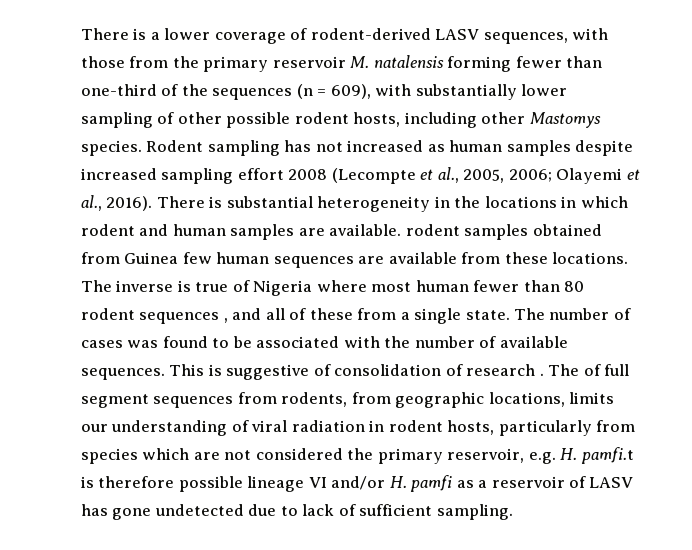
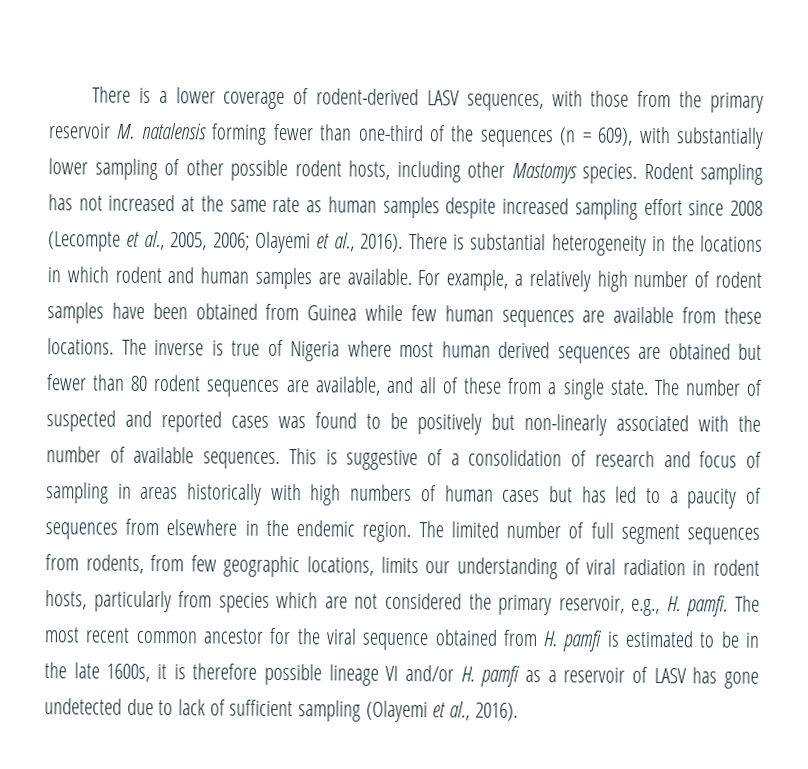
- Rodent sampling has not increased as human samples despite increased sampling effort 2008 (Lecompte et al., 2005, 2006; Olayemi et al., 2016).
+ Rodent sampling has not increased at the same rate as human samples despite increased sampling effort since 2008 (Lecompte et al., 2005, 2006; Olayemi et al., 2016).
- There is substantial heterogeneity in the locations in which rodent and human samples are available. rodent samples obtained from Guinea few human sequences are available from these locations.
+ There is substantial heterogeneity in the locations in which rodent and human samples are available. For example, a relatively high number of rodent samples have been obtained from Guinea while few human sequences are available from these locations.
- The inverse is true of Nigeria where most human fewer than 80 rodent sequences , and all of these from a single state.
+ The inverse is true of Nigeria where most human derived sequences are obtained but fewer than 80 rodent sequences are available, and all of these from a single state.
- The number of cases was found to be associated with the number of available sequences.
+ The number of suspected and reported cases was found to be positively but non-linearly associated with the number of available sequences.
- This is suggestive of consolidation of research . The of full segment sequences from rodents, from geographic locations, limits our understanding of viral radiation in rodent hosts, particularly from species which are not considered the primary reservoir, e.g. H. pamfi.t is therefore possible lineage VI and/or H. pamfi as a reservoir of LASV has gone undetected due to lack of sufficient sampling.
+ This is suggestive of a consolidation of research and focus of sampling in areas historically with high numbers of human cases but has led to a paucity of sequences from elsewhere in the endemic region. The limited number of full segment sequences from rodents, from few geographic locations, limits our understanding of viral radiation in rodent hosts, particularly from species which are not considered the primary reservoir, e.g., H. pamfi. The most recent common ancestor for the viral sequence obtained from H. pamfi is estimated to be in the late 1600s, it is therefore possible lineage VI and/or H. pamfi as a reservoir of LASV has gone undetected due to lack of sufficient sampling (Olayemi et al., 2016).

